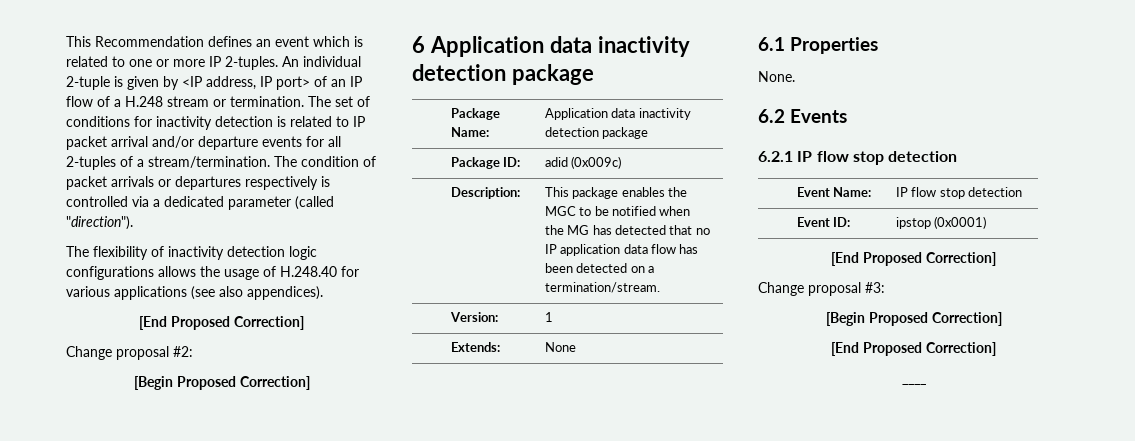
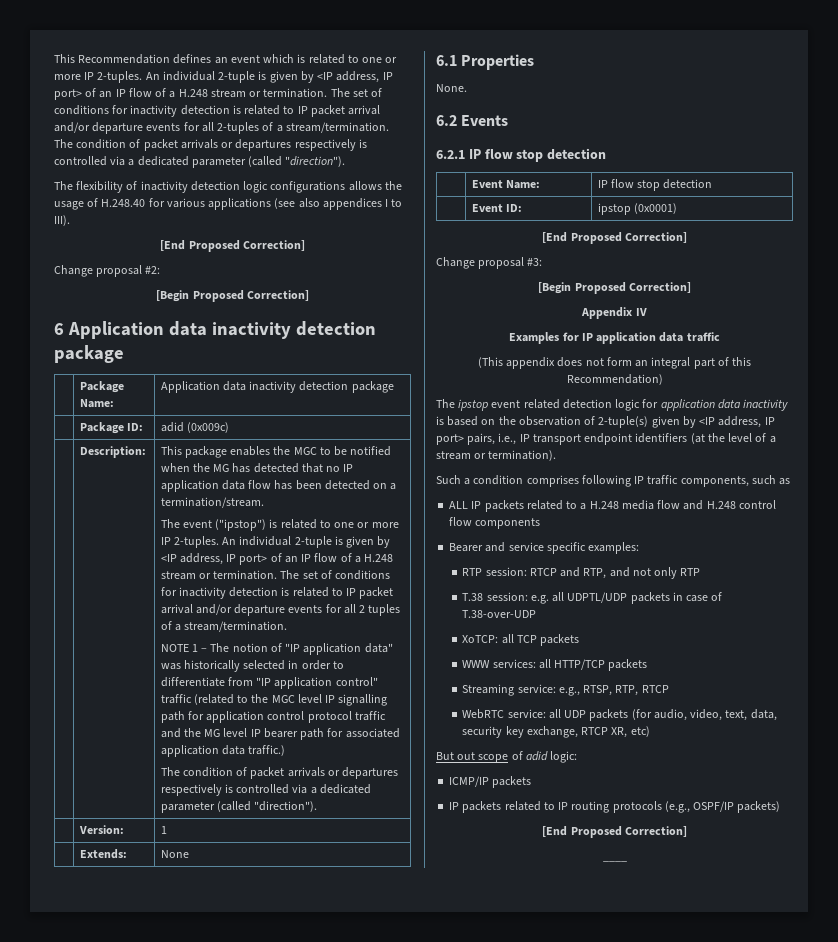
- The flexibility of inactivity detection logic configurations allows the usage of H.248.40 for various applications (see also appendices).
+ The flexibility of inactivity detection logic configurations allows the usage of H.248.40 for various applications (see also appendices I to III).
+ The event ("ipstop") is related to one or more IP 2-tuples. An individual 2-tuple is given by <IP address, IP port> of an IP flow of a H.248 stream or termination. The set of conditions for inactivity detection is related to IP packet arrival and/or departure events for all 2 tuples of a stream/termination.
+ NOTE 1 – The notion of "IP application data" was historically selected in order to differentiate from "IP application control" traffic (related to the MGC level IP signalling path for application control protocol traffic and the MG level IP bearer path for associated application data traffic.)
+ The condition of packet arrivals or departures respectively is controlled via a dedicated parameter (called "direction").
+ Appendix IV
+ Examples for IP application data traffic
+ (This appendix does not form an integral part of this Recommendation)
+ The ipstop event related detection logic for application data inactivity is based on the observation of 2-tuple(s) given by <IP address, IP port> pairs, i.e., IP transport endpoint identifiers (at the level of a stream or termination).
+ Such a condition comprises following IP traffic components, such as
+ ALL IP packets related to a H.248 media flow and H.248 control flow components
+ Bearer and service specific examples:
+ RTP session: RTCP and RTP, and not only RTP
+ T.38 session: e.g. all UDPTL/UDP packets in case of T.38-over-UDP
+ XoTCP: all TCP packets
+ WWW services: all HTTP/TCP packets
+ Streaming service: e.g., RTSP, RTP, RTCP
+ WebRTC service: all UDP packets (for audio, video, text, data, security key exchange, RTCP XR, etc)
+ But out scope of adid logic:
+ ICMP/IP packets
+ IP packets related to IP routing protocols (e.g., OSPF/IP packets)

